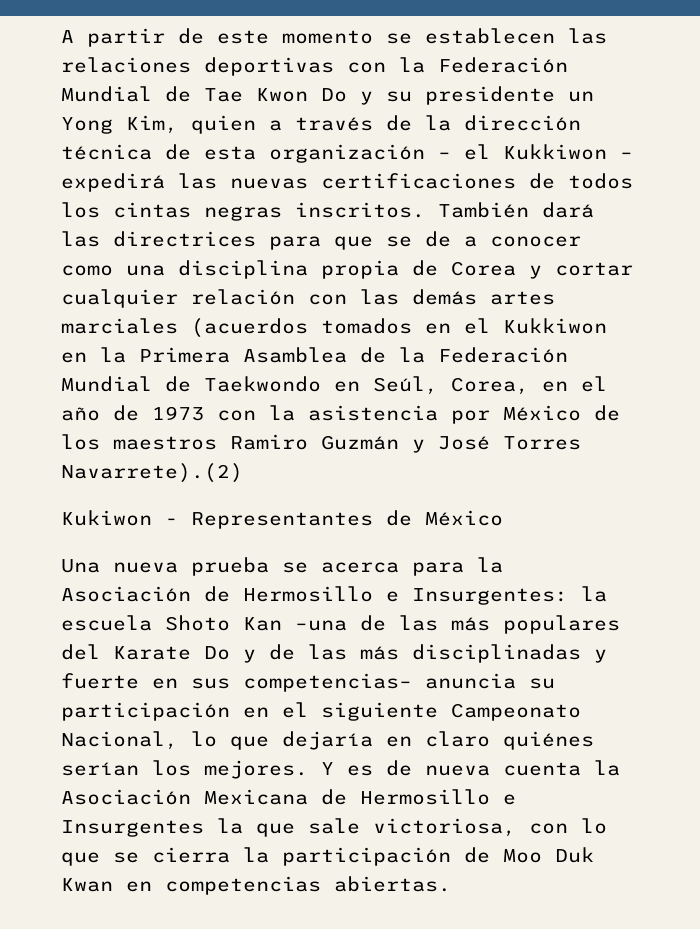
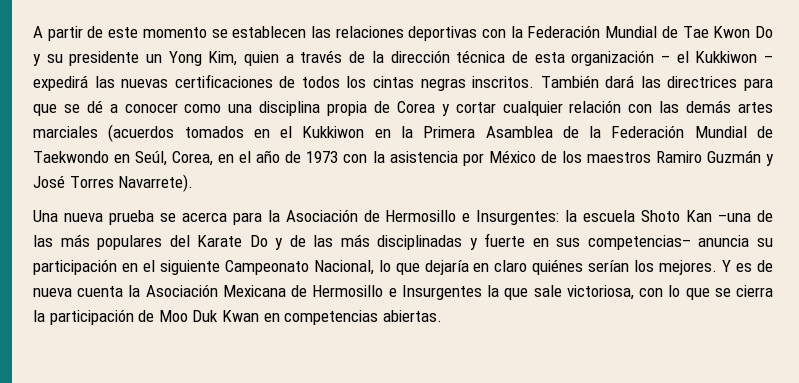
- También dará las directrices para que se de a conocer como una disciplina propia de Corea y cortar cualquier relación con las demás artes marciales (acuerdos tomados en el Kukkiwon en la Primera Asamblea de la Federación Mundial de Taekwondo en Seúl, Corea, en el año de 1973 con la asistencia por México de los maestros Ramiro Guzmán y José Torres Navarrete).(2)
- Kukiwon - Representantes de México
+ También dará las directrices para que se dé a conocer como una disciplina propia de Corea y cortar cualquier relación con las demás artes marciales (acuerdos tomados en el Kukkiwon en la Primera Asamblea de la Federación Mundial de Taekwondo en Seúl, Corea, en el año de 1973 con la asistencia por México de los maestros Ramiro Guzmán y José Torres Navarrete).

